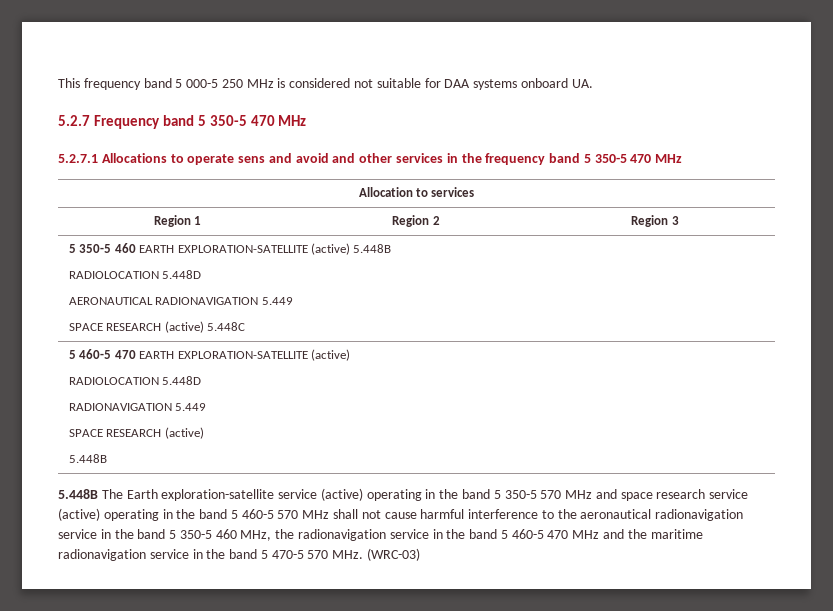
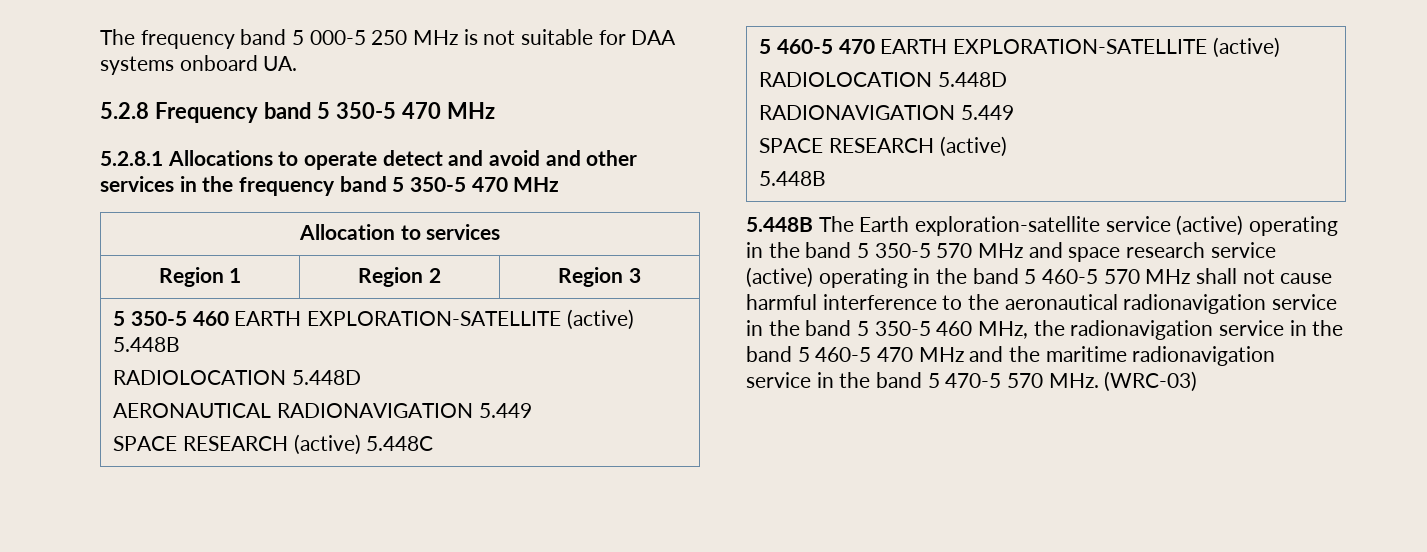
- This frequency band 5 000-5 250 MHz is considered not suitable for DAA systems onboard UA.
+ The frequency band 5 000-5 250 MHz is not suitable for DAA systems onboard UA.
- 5.2.7 Frequency band 5 350-5 470 MHz
+ 5.2.8 Frequency band 5 350-5 470 MHz
- 5.2.7.1 Allocations to operate sens and avoid and other services in the frequency band 5 350-5 470 MHz
+ 5.2.8.1 Allocations to operate detect and avoid and other services in the frequency band 5 350-5 470 MHz

